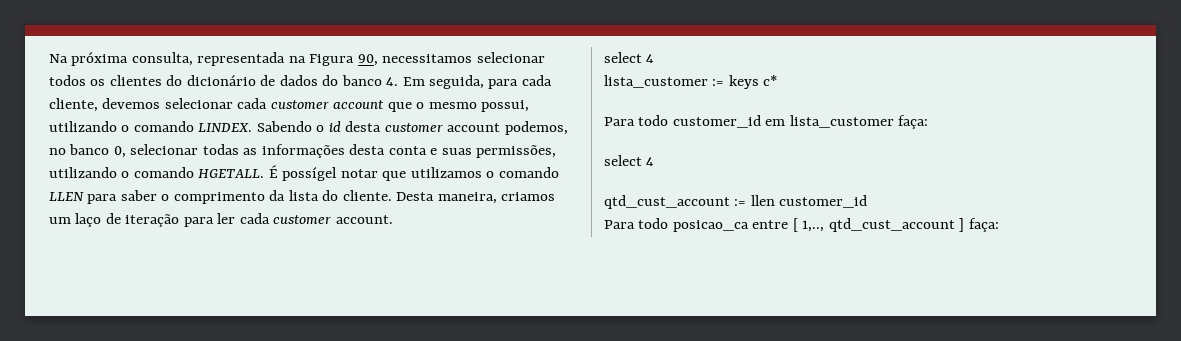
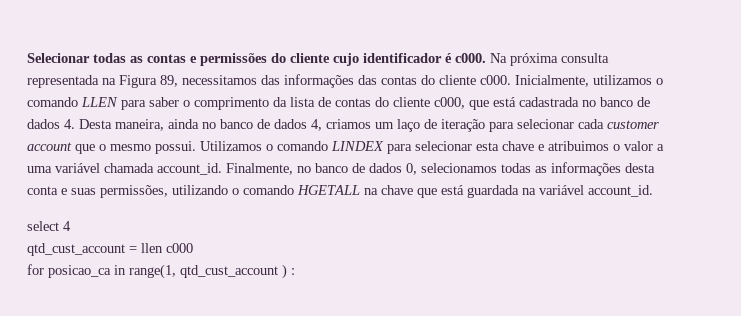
+ Selecionar todas as contas e permissões do cliente cujo identificador é c000.
- Na próxima consulta, representada na Figura 90, necessitamos selecionar todos os clientes do dicionário de dados do banco 4. Em seguida, para cada cliente, devemos selecionar cada customer account que o mesmo possui, utilizando o comando LINDEX. Sabendo o id desta customer account podemos, no banco 0, selecionar todas as informações desta conta e suas permissões, utilizando o comando HGETALL. É possígel notar que utilizamos o comando LLEN para saber o comprimento da lista do cliente. Desta maneira, criamos um laço de iteração para ler cada customer account.
+ Na próxima consulta representada na Figura 89, necessitamos das informações das contas do cliente c000. Inicialmente, utilizamos o comando LLEN para saber o comprimento da lista de contas do cliente c000, que está cadastrada no banco de dados 4. Desta maneira, ainda no banco de dados 4, criamos um laço de iteração para selecionar cada customer account que o mesmo possui. Utilizamos o comando LINDEX para selecionar esta chave e atribuimos o valor a uma variável chamada account_id. Finalmente, no banco de dados 0, selecionamos todas as informações desta conta e suas permissões, utilizando o comando HGETALL na chave que está guardada na variável account_id.
  select 4
- lista_customer := keys c*
- Para todo customer_id em lista_customer faça:
- select 4
- qtd_cust_account := llen customer_id
- Para todo posicao_ca entre [ 1,.., qtd_cust_account ] faça:
+ qtd_cust_account = llen c000
+ for posicao_ca in range(1, qtd_cust_account ) :

